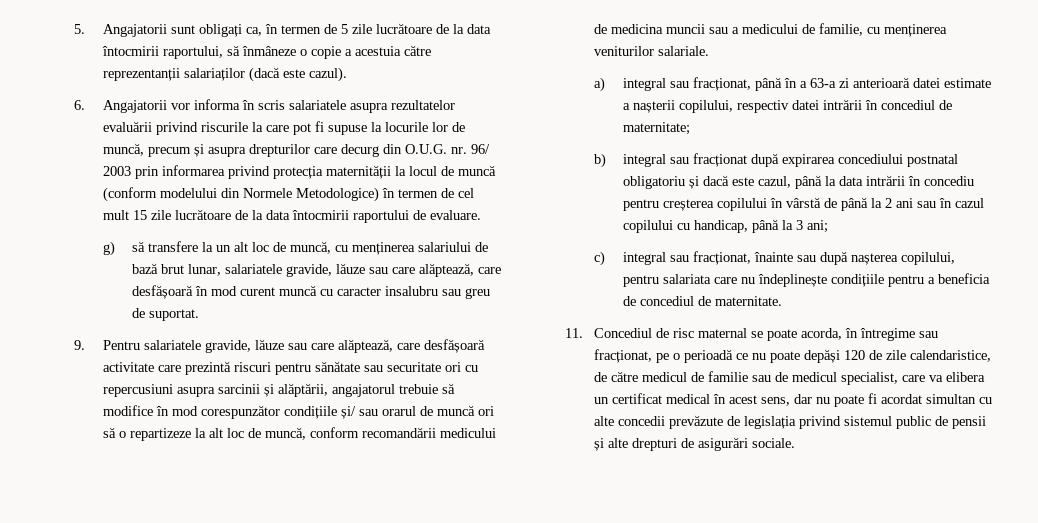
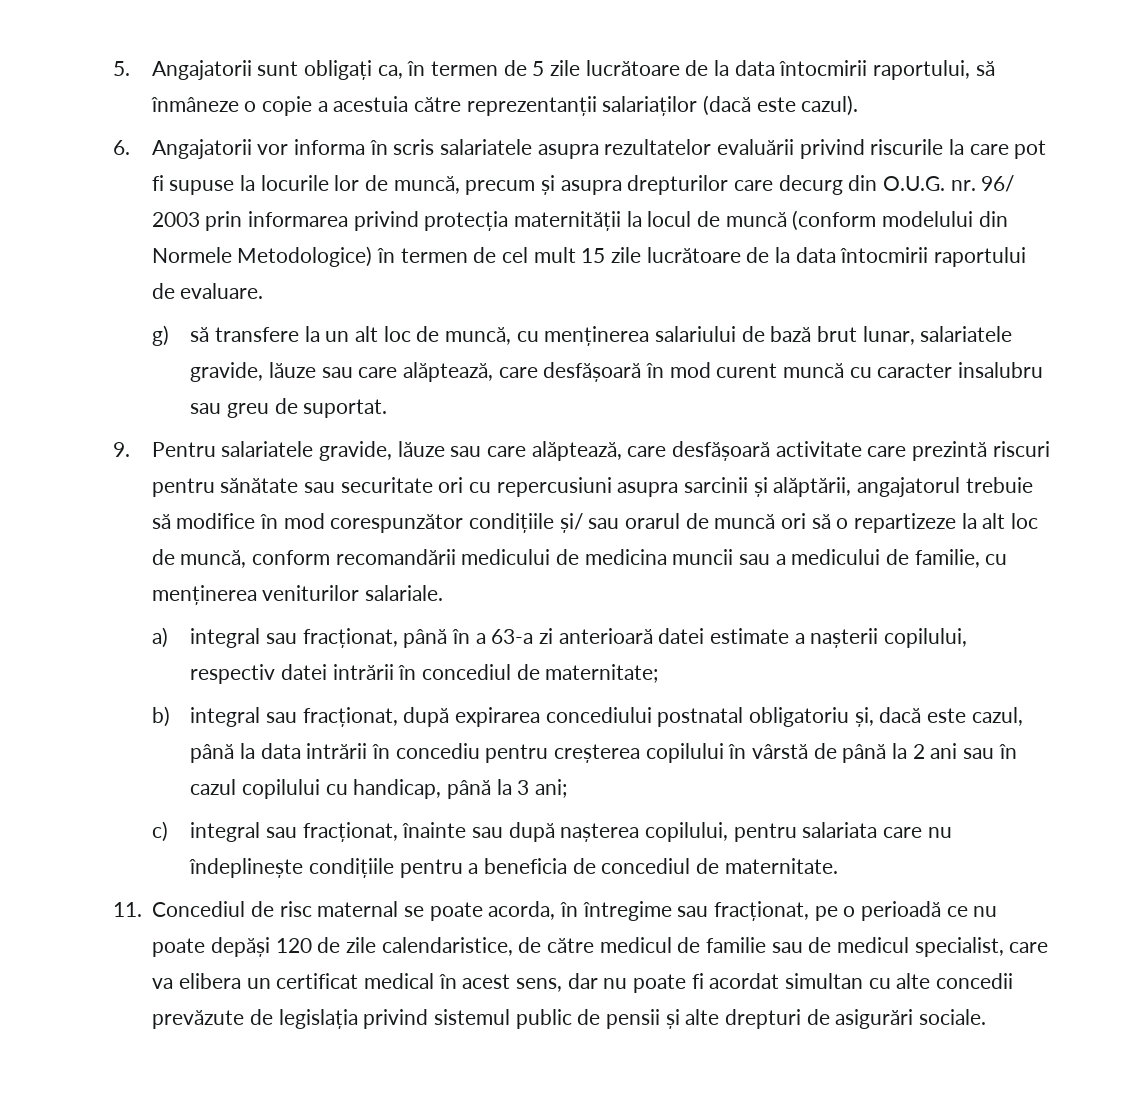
- b) integral sau fracționat după expirarea concediului postnatal obligatoriu și dacă este cazul, până la data intrării în concediu pentru creșterea copilului în vârstă de până la 2 ani sau în cazul copilului cu handicap, până la 3 ani;
+ b) integral sau fracționat, după expirarea concediului postnatal obligatoriu și, dacă este cazul, până la data intrării în concediu pentru creșterea copilului în vârstă de până la 2 ani sau în cazul copilului cu handicap, până la 3 ani;

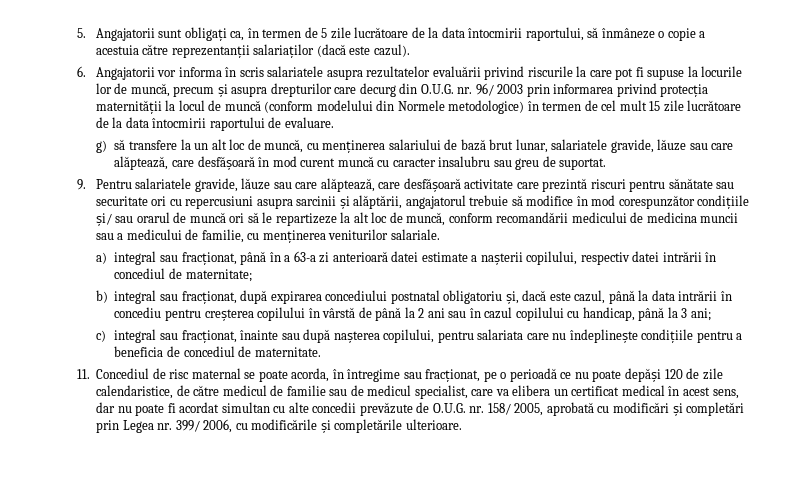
- 6. Angajatorii vor informa în scris salariatele asupra rezultatelor evaluării privind riscurile la care pot fi supuse la locurile lor de muncă, precum și asupra drepturilor care decurg din O.U.G. nr. 96/ 2003 prin informarea privind protecția maternității la locul de muncă (conform modelului din Normele Metodologice) în termen de cel mult 15 zile lucrătoare de la data întocmirii raportului de evaluare.
+ 6. Angajatorii vor informa în scris salariatele asupra rezultatelor evaluării privind riscurile la care pot fi supuse la locurile lor de muncă, precum și asupra drepturilor care decurg din O.U.G. nr. 96/ 2003 prin informarea privind protecția maternității la locul de muncă (conform modelului din Normele metodologice) în termen de cel mult 15 zile lucrătoare de la data întocmirii raportului de evaluare.
- 9. Pentru salariatele gravide, lăuze sau care alăptează, care desfășoară activitate care prezintă riscuri pentru sănătate sau securitate ori cu repercusiuni asupra sarcinii și alăptării, angajatorul trebuie să modifice în mod corespunzător condițiile și/ sau orarul de muncă ori să o repartizeze la alt loc de muncă, conform recomandării medicului de medicina muncii sau a medicului de familie, cu menținerea veniturilor salariale.
+ 9. Pentru salariatele gravide, lăuze sau care alăptează, care desfășoară activitate care prezintă riscuri pentru sănătate sau securitate ori cu repercusiuni asupra sarcinii și alăptării, angajatorul trebuie să modifice în mod corespunzător condițiile și/ sau orarul de muncă ori să le repartizeze la alt loc de muncă, conform recomandării medicului de medicina muncii sau a medicului de familie, cu menținerea veniturilor salariale.
- 11. Concediul de risc maternal se poate acorda, în întregime sau fracționat, pe o perioadă ce nu poate depăși 120 de zile calendaristice, de către medicul de familie sau de medicul specialist, care va elibera un certificat medical în acest sens, dar nu poate fi acordat simultan cu alte concedii prevăzute de legislația privind sistemul public de pensii și alte drepturi de asigurări sociale.
+ 11. Concediul de risc maternal se poate acorda, în întregime sau fracționat, pe o perioadă ce nu poate depăși 120 de zile calendaristice, de către medicul de familie sau de medicul specialist, care va elibera un certificat medical în acest sens, dar nu poate fi acordat simultan cu alte concedii prevăzute de O.U.G. nr. 158/ 2005, aprobată cu modificări și completări prin Legea nr. 399/ 2006, cu modificările și completările ulterioare.

